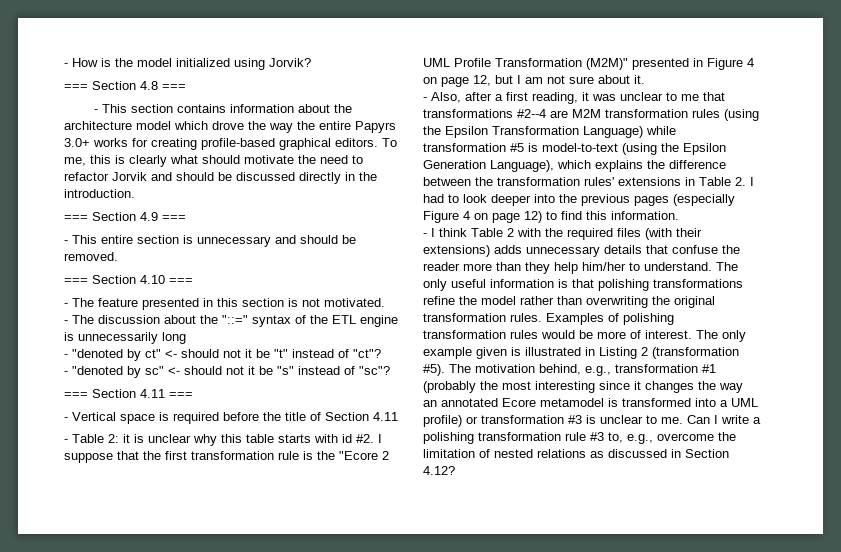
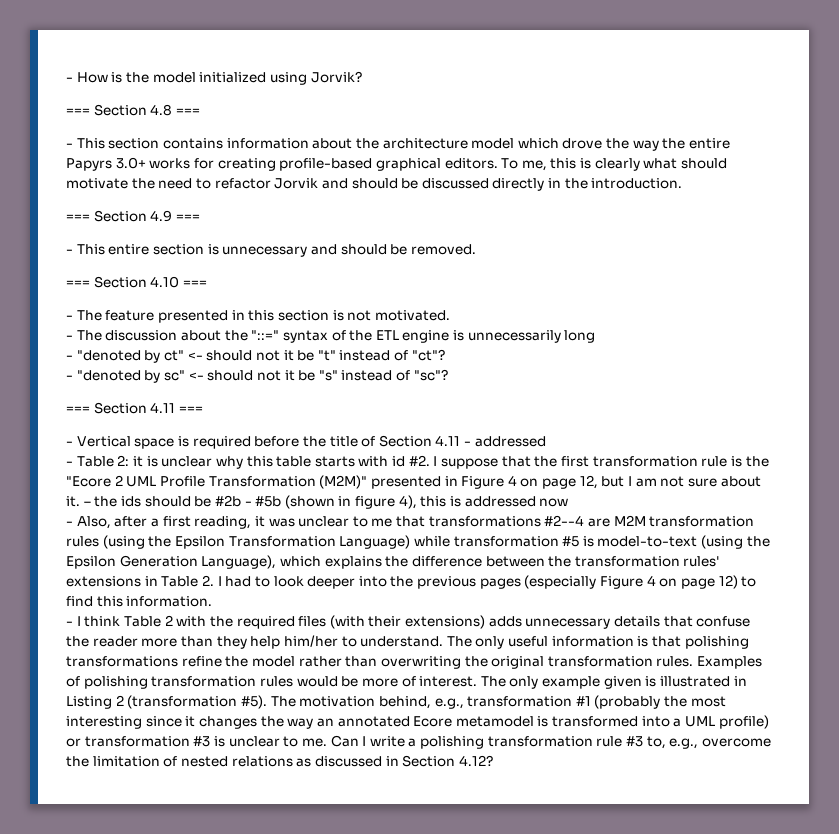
- - Vertical space is required before the title of Section 4.11
+ - Vertical space is required before the title of Section 4.11 - addressed
+ – the ids should be #2b - #5b (shown in figure 4), this is addressed now

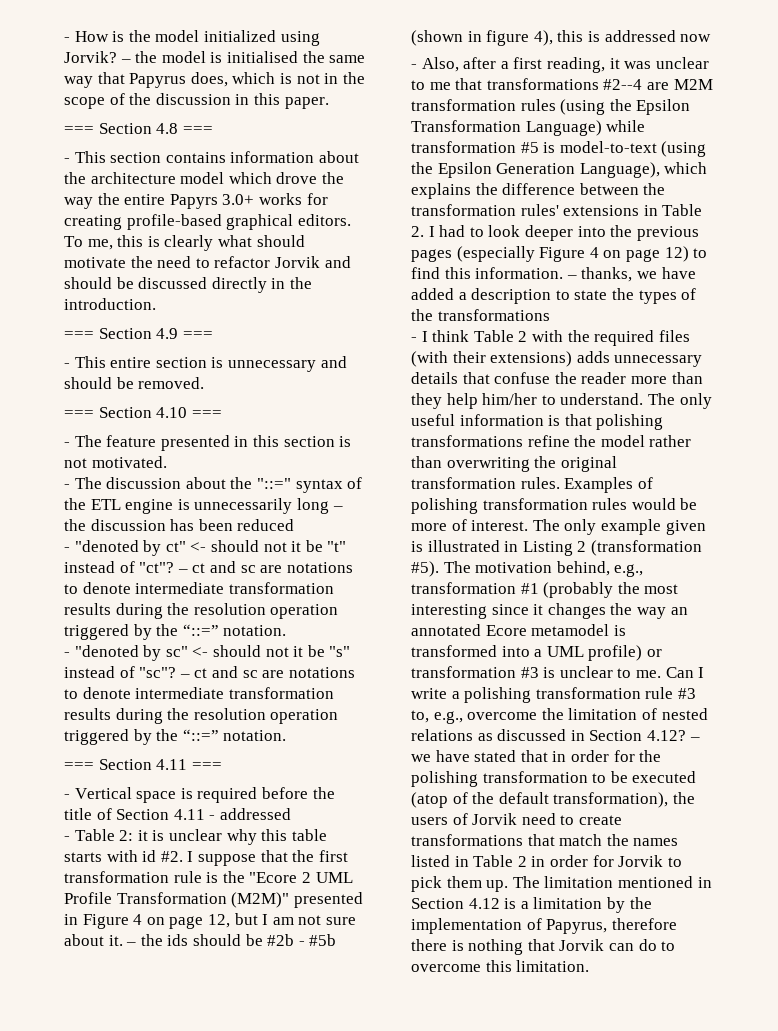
+ – the model is initialised the same way that Papyrus does, which is not in the scope of the discussion in this paper.
- - The discussion about the "::=" syntax of the ETL engine is unnecessarily long
+ - The discussion about the "::=" syntax of the ETL engine is unnecessarily long – the discussion has been reduced
- - "denoted by ct" <- should not it be "t" instead of "ct"?
+ - "denoted by ct" <- should not it be "t" instead of "ct"? – ct and sc are notations to denote intermediate transformation results during the resolution operation triggered by the “::=” notation.
- - "denoted by sc" <- should not it be "s" instead of "sc"?
+ - "denoted by sc" <- should not it be "s" instead of "sc"? – ct and sc are notations to denote intermediate transformation results during the resolution operation triggered by the “::=” notation.
+ – thanks, we have added a description to state the types of the transformations
+ – we have stated that in order for the polishing transformation to be executed (atop of the default transformation), the users of Jorvik need to create transformations that match the names listed in Table 2 in order for Jorvik to pick them up. The limitation mentioned in Section 4.12 is a limitation by the implementation of Papyrus, therefore there is nothing that Jorvik can do to overcome this limitation.

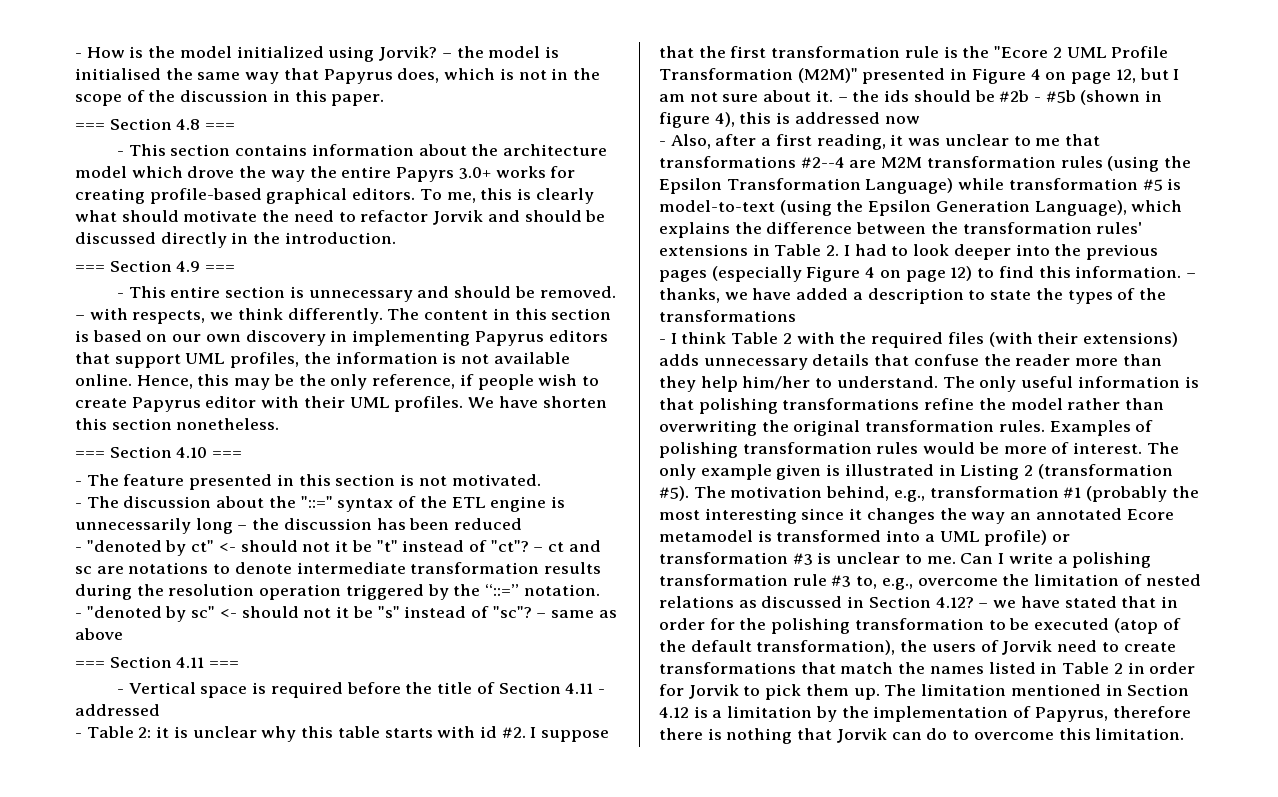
+ – with respects, we think differently. The content in this section is based on our own discovery in implementing Papyrus editors that support UML profiles, the information is not available online. Hence, this may be the only reference, if people wish to create Papyrus editor with their UML profiles. We have shorten this section nonetheless.
- - "denoted by sc" <- should not it be "s" instead of "sc"? – ct and sc are notations to denote intermediate transformation results during the resolution operation triggered by the “::=” notation.
+ - "denoted by sc" <- should not it be "s" instead of "sc"? – same as above

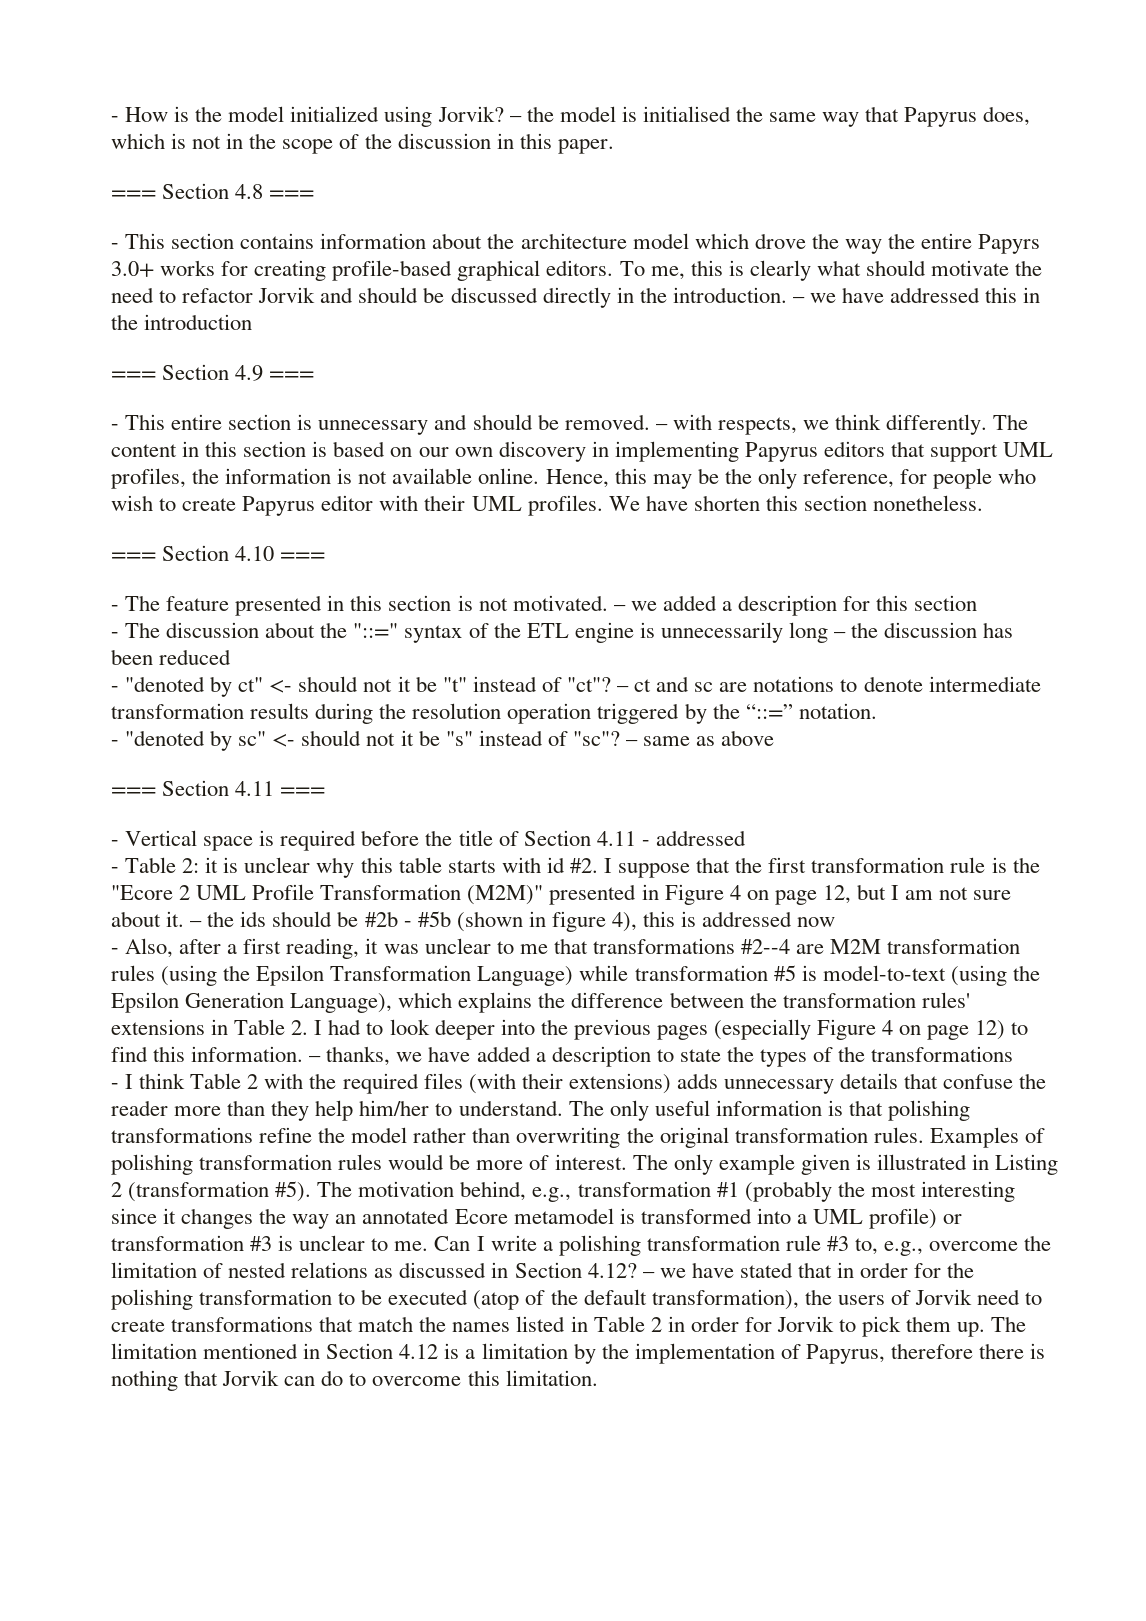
+ – we have addressed this in the introduction
- Hence, this may be the only reference, if people wish to create Papyrus editor with their UML profiles.
+ Hence, this may be the only reference, for people who wish to create Papyrus editor with their UML profiles.
+ – we added a description for this section

